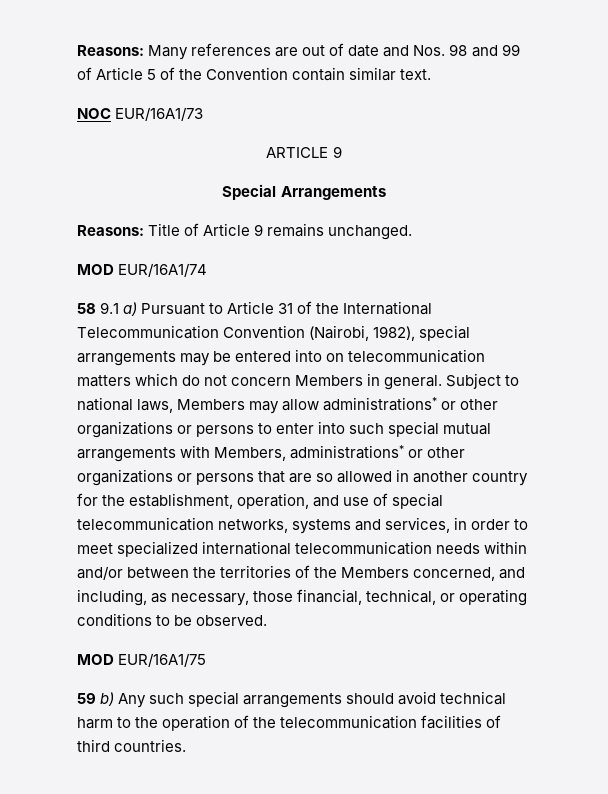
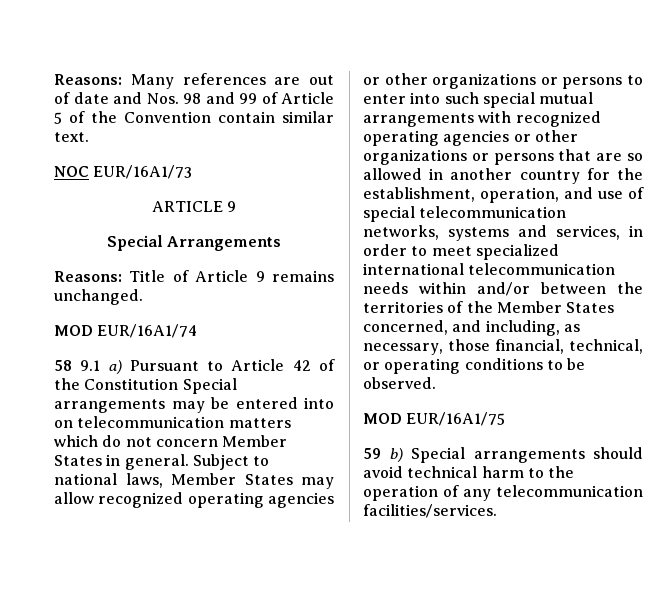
- 58 9.1 a) Pursuant to Article 31 of the International Telecommunication Convention (Nairobi, 1982), special arrangements may be entered into on telecommunication matters which do not concern Members in general.
+ 58 9.1 a) Pursuant to Article 42 of the Constitution Special arrangements may be entered into on telecommunication matters which do not concern Member States in general.
- Subject to national laws, Members may allow administrations* or other organizations or persons to enter into such special mutual arrangements with Members, administrations* or other organizations or persons that are so allowed in another country for the establishment, operation, and use of special telecommunication networks, systems and services, in order to meet specialized international telecommunication needs within and/or between the territories of the Members concerned, and including, as necessary, those financial, technical, or operating conditions to be observed.
+ Subject to national laws, Member States may allow recognized operating agencies or other organizations or persons to enter into such special mutual arrangements with recognized operating agencies or other organizations or persons that are so allowed in another country for the establishment, operation, and use of special telecommunication networks, systems and services, in order to meet specialized international telecommunication needs within and/or between the territories of the Member States concerned, and including, as necessary, those financial, technical, or operating conditions to be observed.
- 59 b) Any such special arrangements should avoid technical harm to the operation of the telecommunication facilities of third countries.
+ 59 b) Special arrangements should avoid technical harm to the operation of any telecommunication facilities/services.

